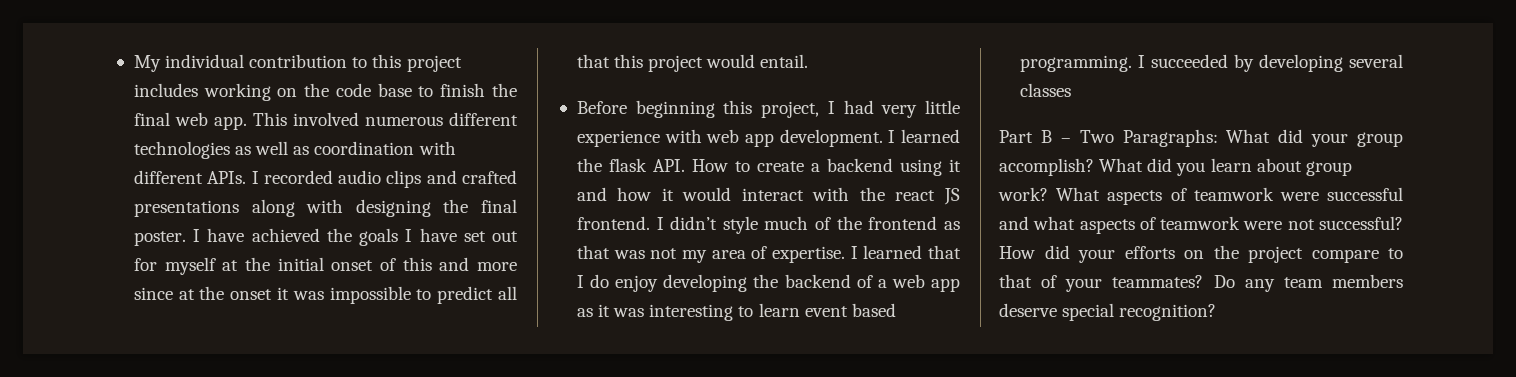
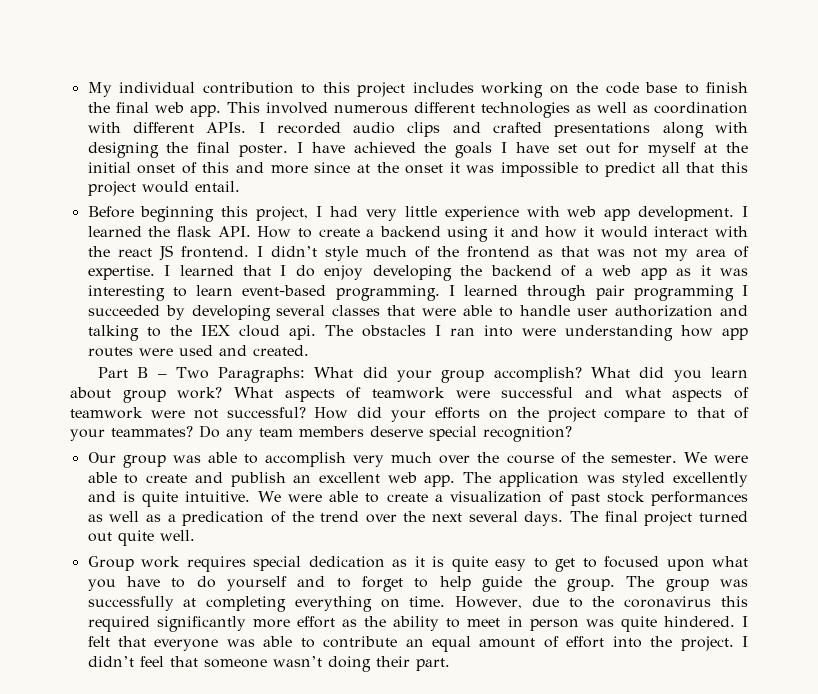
- I learned that I do enjoy developing the backend of a web app as it was interesting to learn event based programming. I succeeded by developing several classes
+ I learned that I do enjoy developing the backend of a web app as it was interesting to learn event-based programming. I learned through pair programming I succeeded by developing several classes that were able to handle user authorization and talking to the IEX cloud api. The obstacles I ran into were understanding how app routes were used and created.
+ Our group was able to accomplish very much over the course of the semester. We were able to create and publish an excellent web app. The application was styled excellently and is quite intuitive. We were able to create a visualization of past stock performances as well as a predication of the trend over the next several days. The final project turned out quite well.
+ Group work requires special dedication as it is quite easy to get to focused upon what you have to do yourself and to forget to help guide the group. The group was successfully at completing everything on time. However, due to the coronavirus this required significantly more effort as the ability to meet in person was quite hindered. I felt that everyone was able to contribute an equal amount of effort into the project. I didn’t feel that someone wasn’t doing their part.

